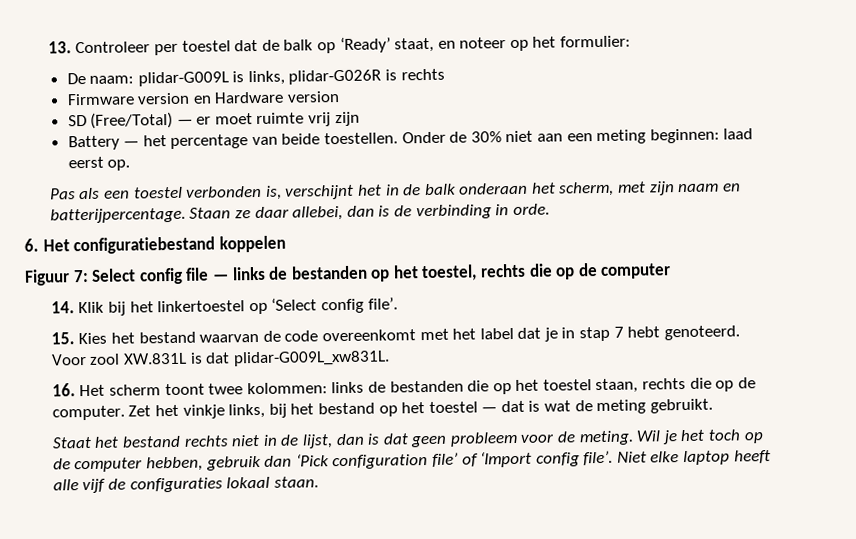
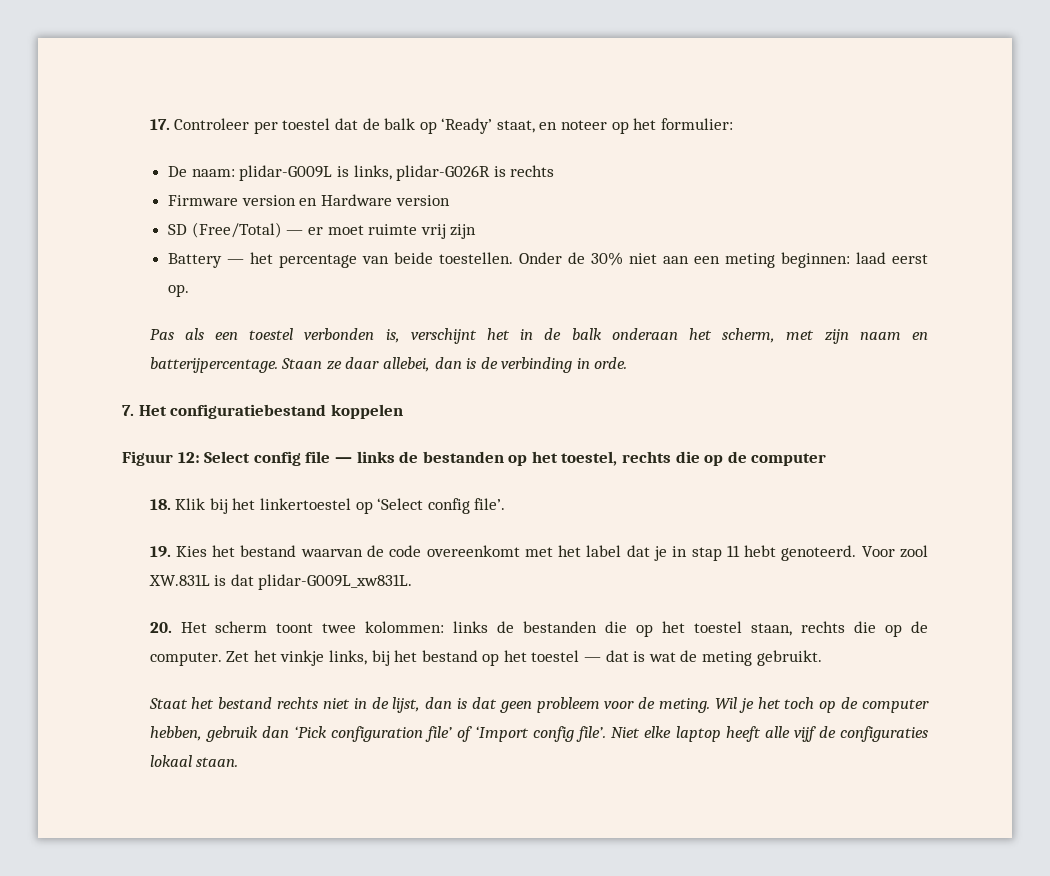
- 13. Controleer per toestel dat de balk op ‘Ready’ staat, en noteer op het formulier:
+ 17. Controleer per toestel dat de balk op ‘Ready’ staat, en noteer op het formulier:
- 6. Het configuratiebestand koppelen
+ 7. Het configuratiebestand koppelen
- Figuur 7: Select config file — links de bestanden op het toestel, rechts die op de computer
+ Figuur 12: Select config file — links de bestanden op het toestel, rechts die op de computer
- 14. Klik bij het linkertoestel op ‘Select config file’.
+ 18. Klik bij het linkertoestel op ‘Select config file’.
- 15. Kies het bestand waarvan de code overeenkomt met het label dat je in stap 7 hebt genoteerd.
+ 19. Kies het bestand waarvan de code overeenkomt met het label dat je in stap 11 hebt genoteerd.
- 16. Het scherm toont twee kolommen: links de bestanden die op het toestel staan, rechts die op de computer.
+ 20. Het scherm toont twee kolommen: links de bestanden die op het toestel staan, rechts die op de computer.

